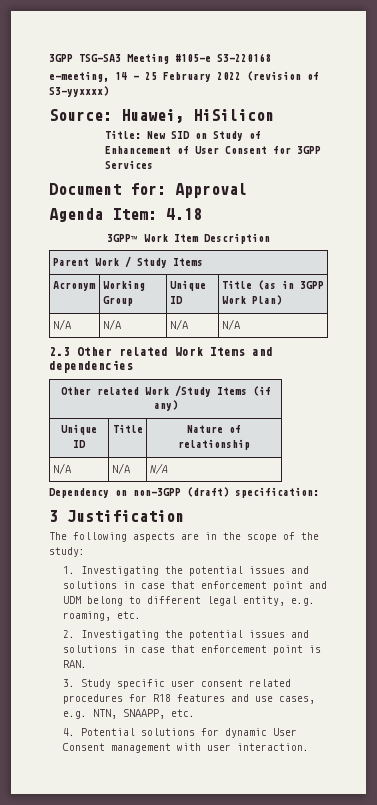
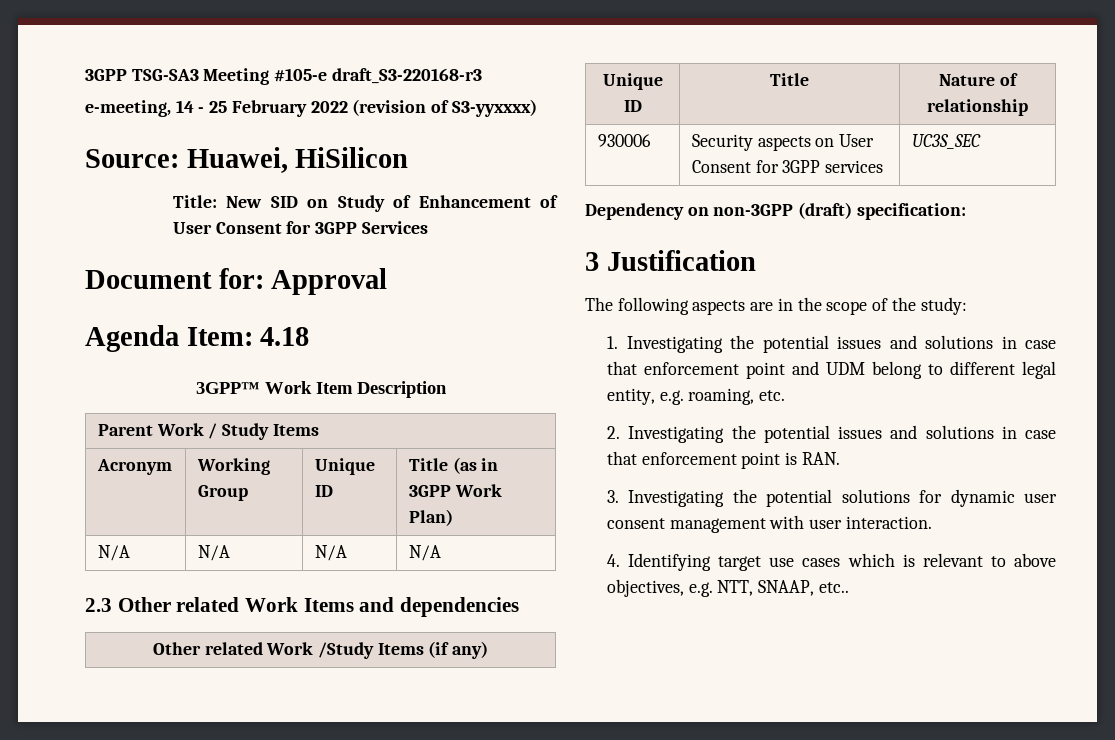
- 3GPP TSG-SA3 Meeting #105-e S3-220168
+ 3GPP TSG-SA3 Meeting #105-e draft_S3-220168-r3
  Unique ID | Title | Nature of relationship
- N/A | N/A | N/A
+ 930006 | Security aspects on User Consent for 3GPP services | UC3S_SEC
- 3. Study specific user consent related procedures for R18 features and use cases, e.g. NTN, SNAAPP, etc.
- 4. Potential solutions for dynamic User Consent management with user interaction.
+ 3. Investigating the potential solutions for dynamic user consent management with user interaction.
+ 4. Identifying target use cases which is relevant to above objectives, e.g. NTT, SNAAP, etc..

